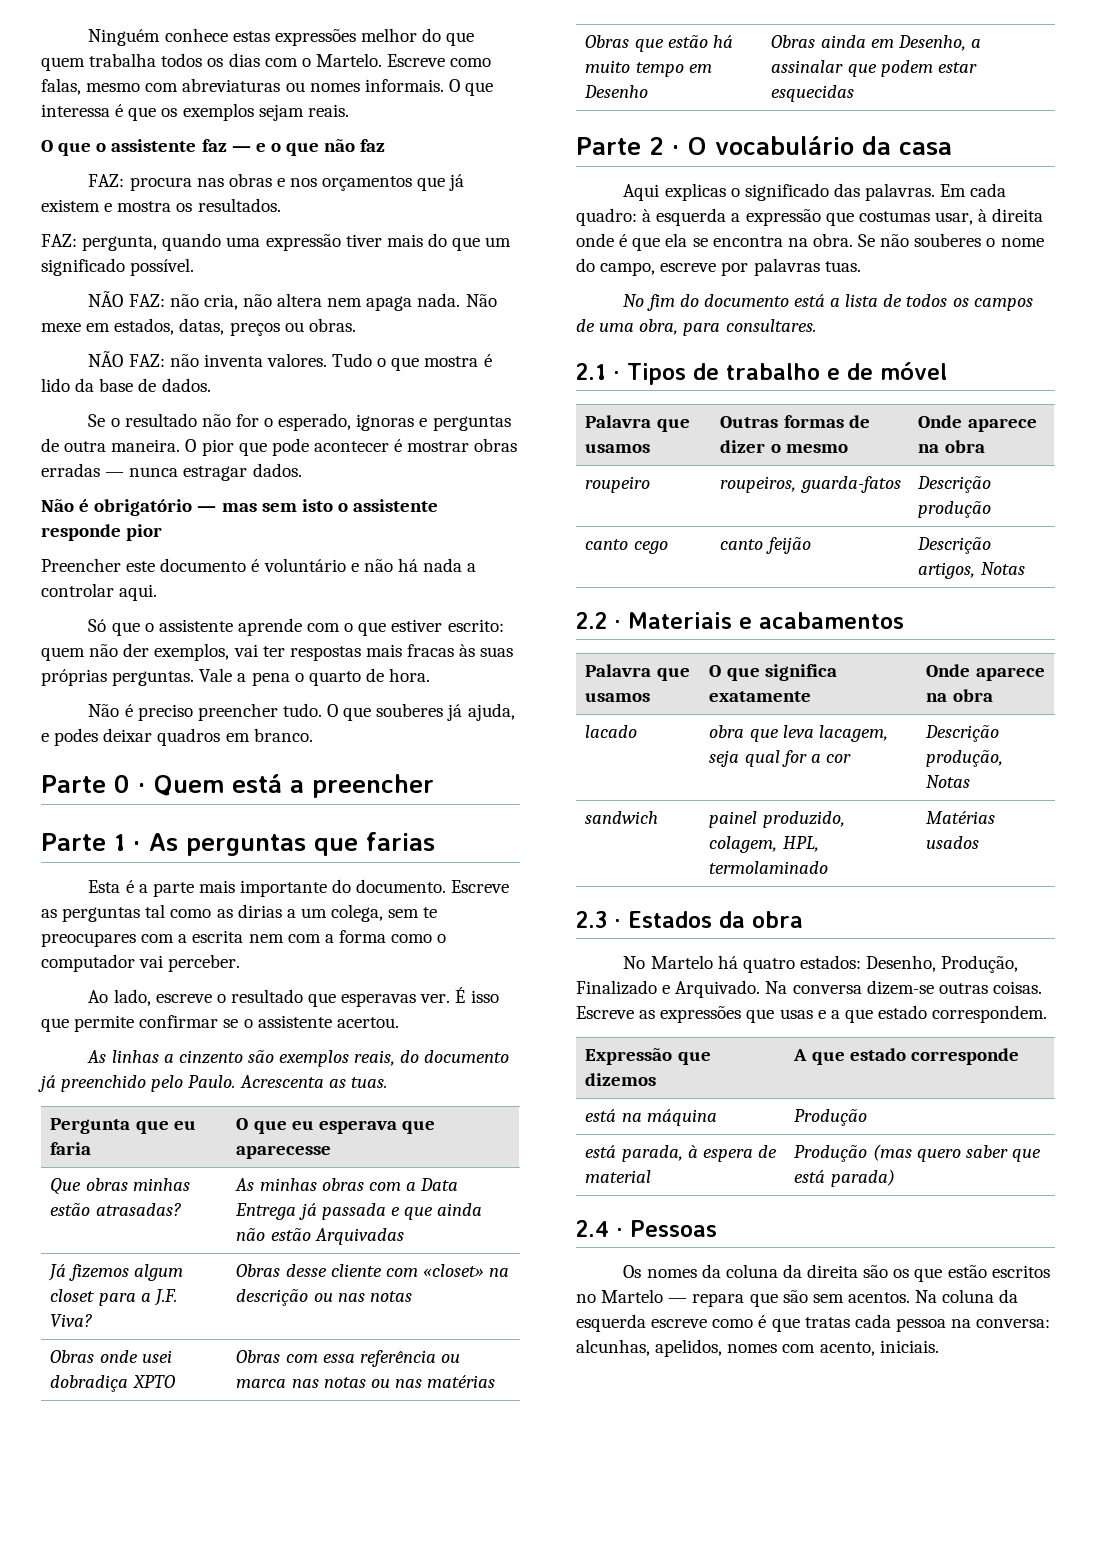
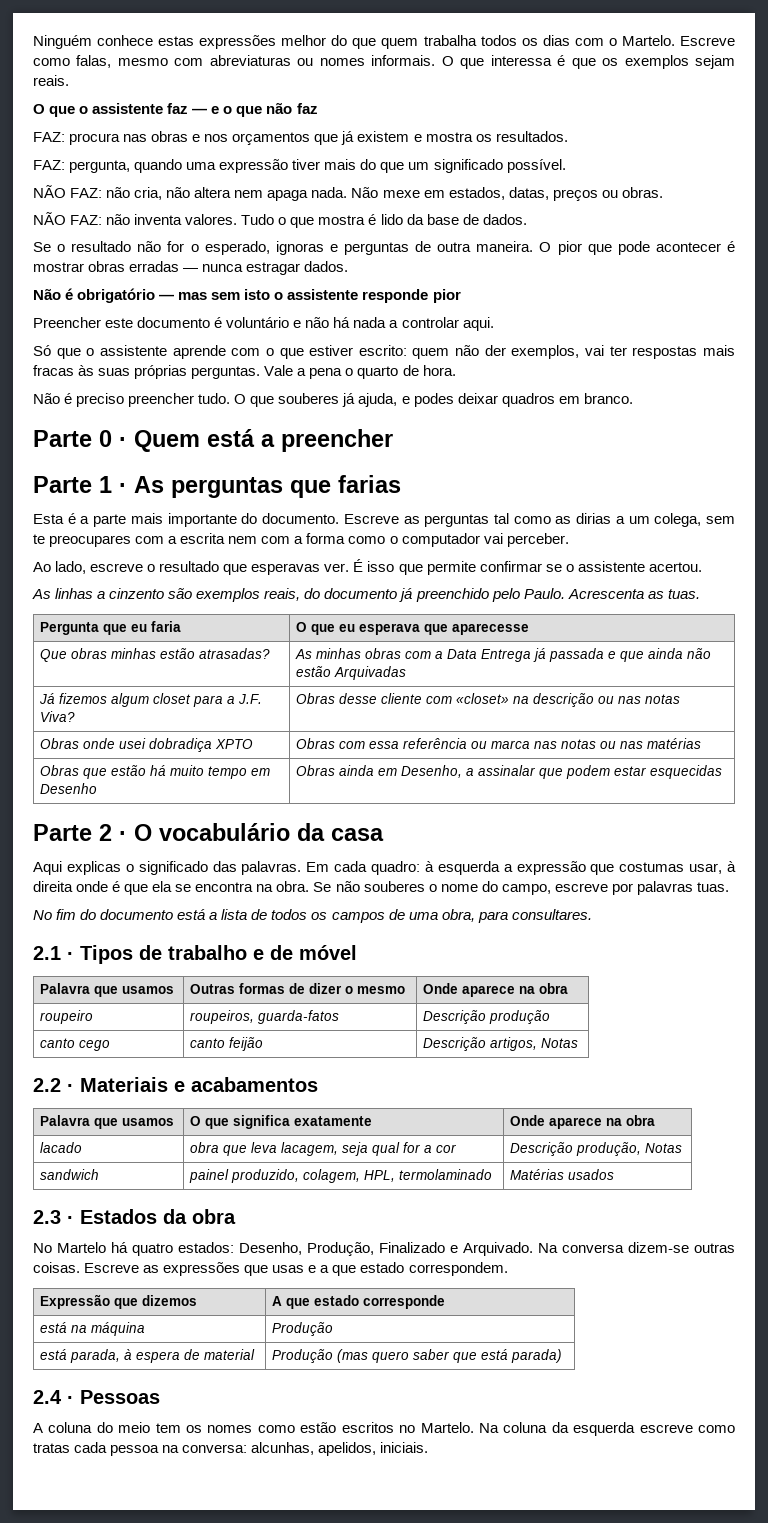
- Os nomes da coluna da direita são os que estão escritos no Martelo — repara que são sem acentos.
+ A coluna do meio tem os nomes como estão escritos no Martelo.
- Na coluna da esquerda escreve como é que tratas cada pessoa na conversa: alcunhas, apelidos, nomes com acento, iniciais.
+ Na coluna da esquerda escreve como tratas cada pessoa na conversa: alcunhas, apelidos, iniciais.

